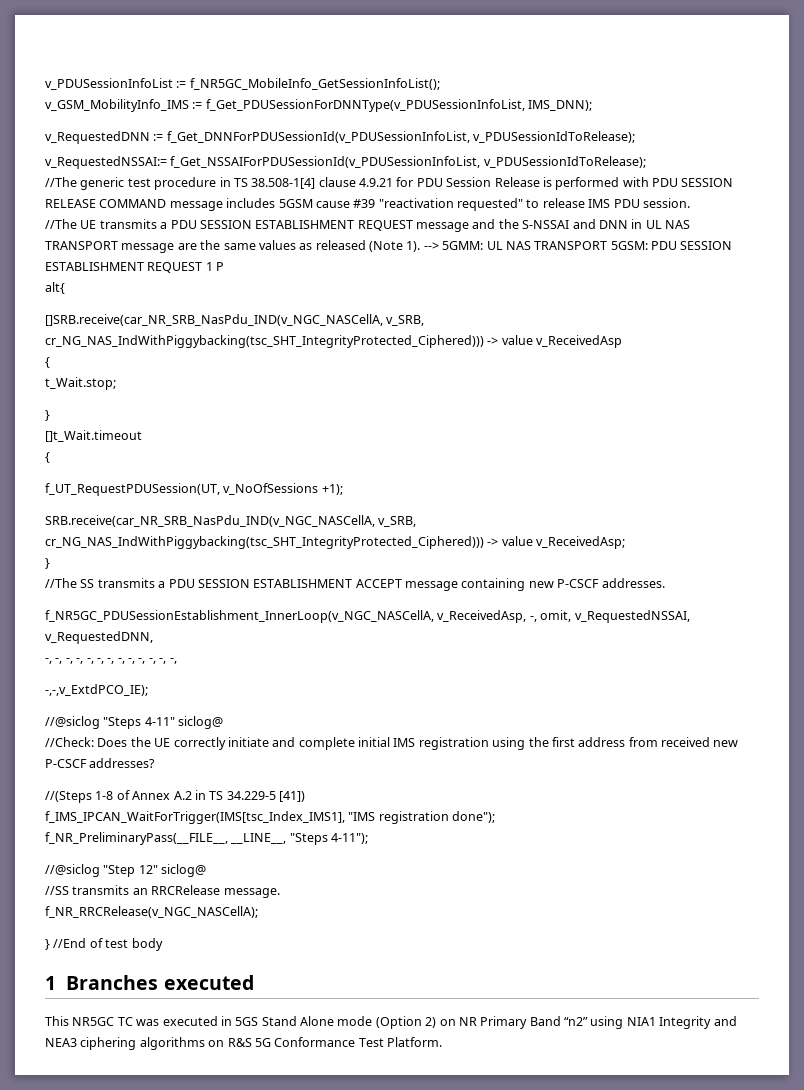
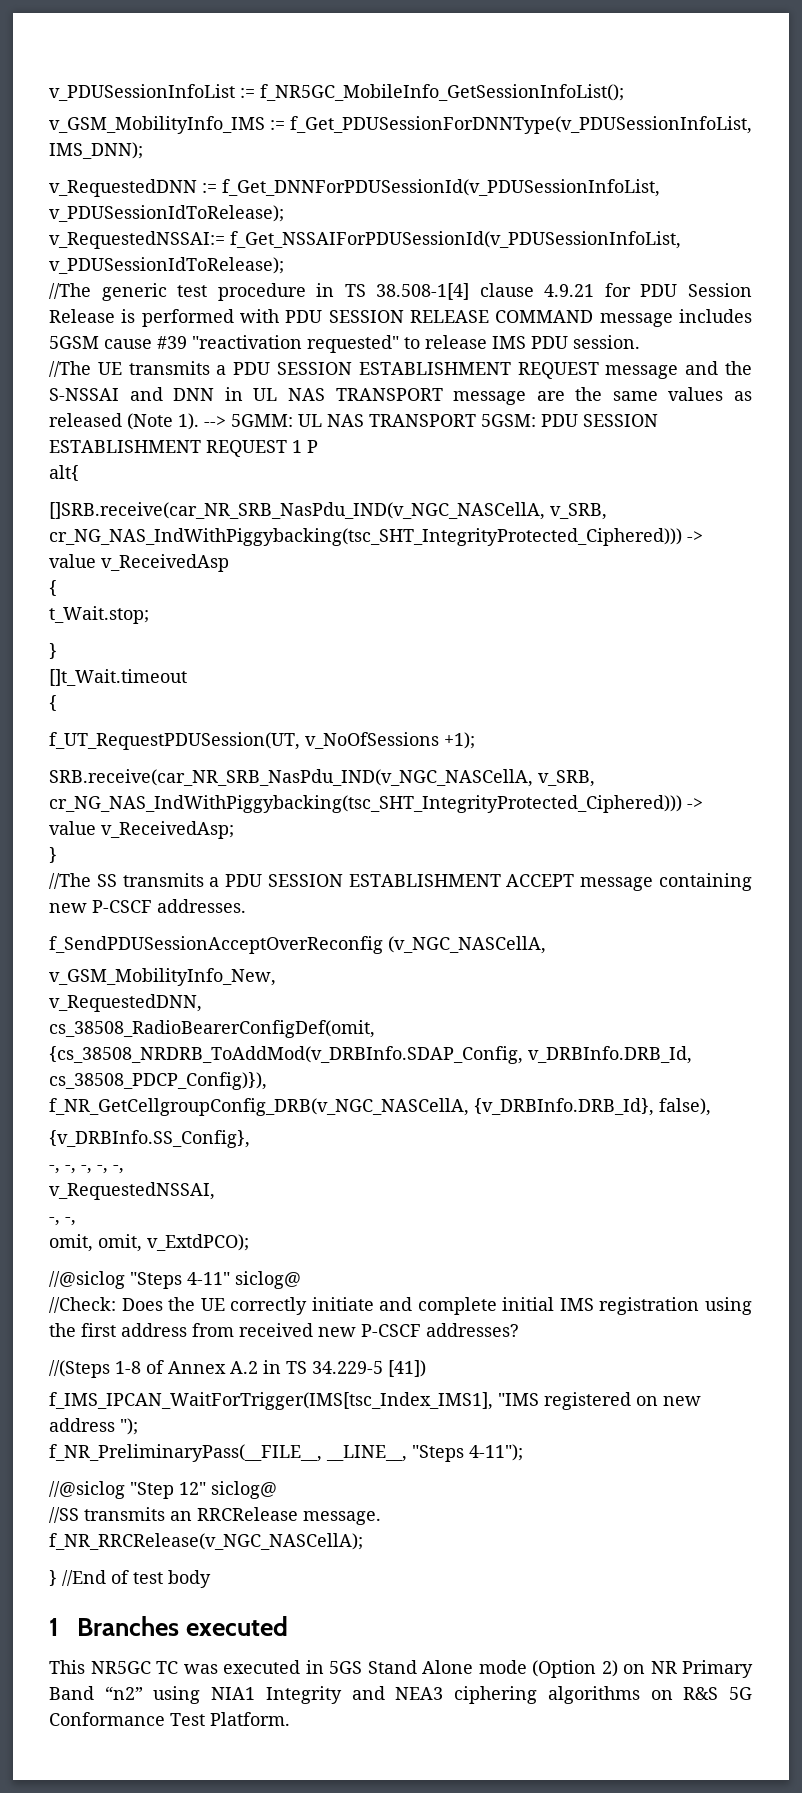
- f_NR5GC_PDUSessionEstablishment_InnerLoop(v_NGC_NASCellA, v_ReceivedAsp, -, omit, v_RequestedNSSAI, v_RequestedDNN,
- -, -, -, -, -, -, -, -, -, -, -, -, -,
- -,-,v_ExtdPCO_IE);
+ f_SendPDUSessionAcceptOverReconfig (v_NGC_NASCellA,
+ v_GSM_MobilityInfo_New,
+ v_RequestedDNN,
+ cs_38508_RadioBearerConfigDef(omit, {cs_38508_NRDRB_ToAddMod(v_DRBInfo.SDAP_Config, v_DRBInfo.DRB_Id, cs_38508_PDCP_Config)}),
+ f_NR_GetCellgroupConfig_DRB(v_NGC_NASCellA, {v_DRBInfo.DRB_Id}, false),
+ {v_DRBInfo.SS_Config},
+ -, -, -, -, -,
+ v_RequestedNSSAI,
+ -, -,
+ omit, omit, v_ExtdPCO);
- f_IMS_IPCAN_WaitForTrigger(IMS[tsc_Index_IMS1], "IMS registration done");
+ f_IMS_IPCAN_WaitForTrigger(IMS[tsc_Index_IMS1], "IMS registered on new address ");

